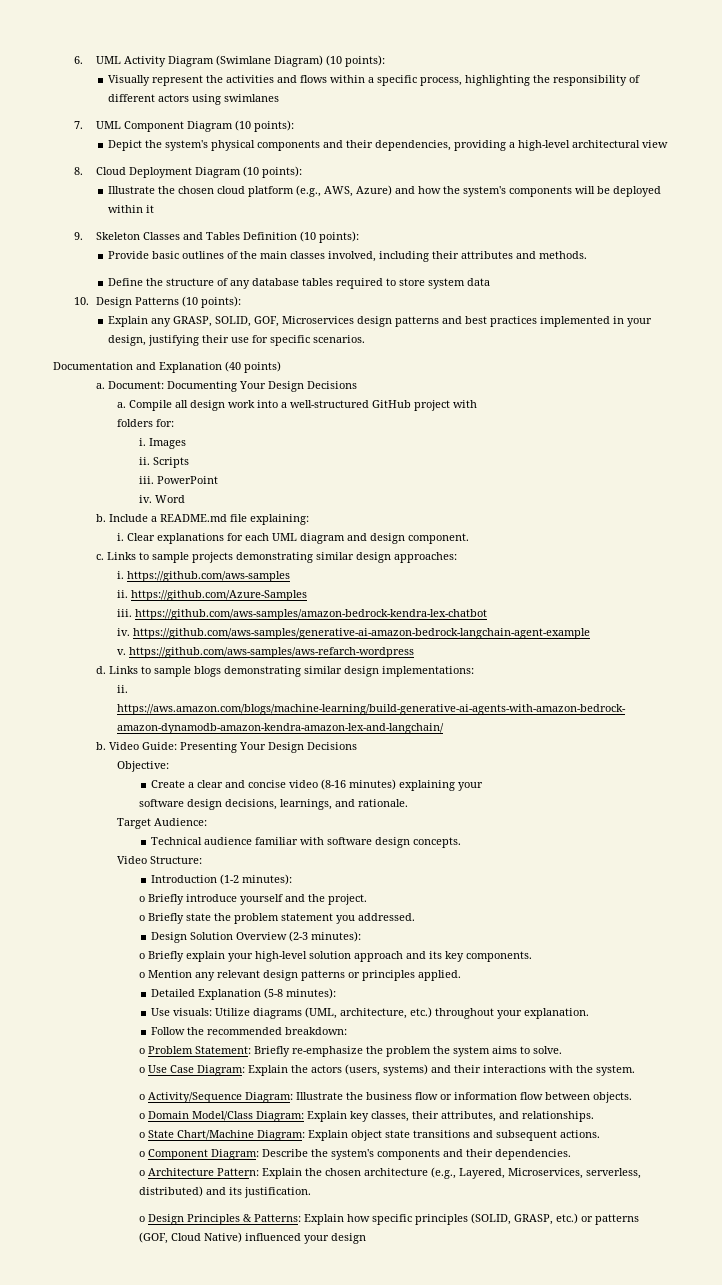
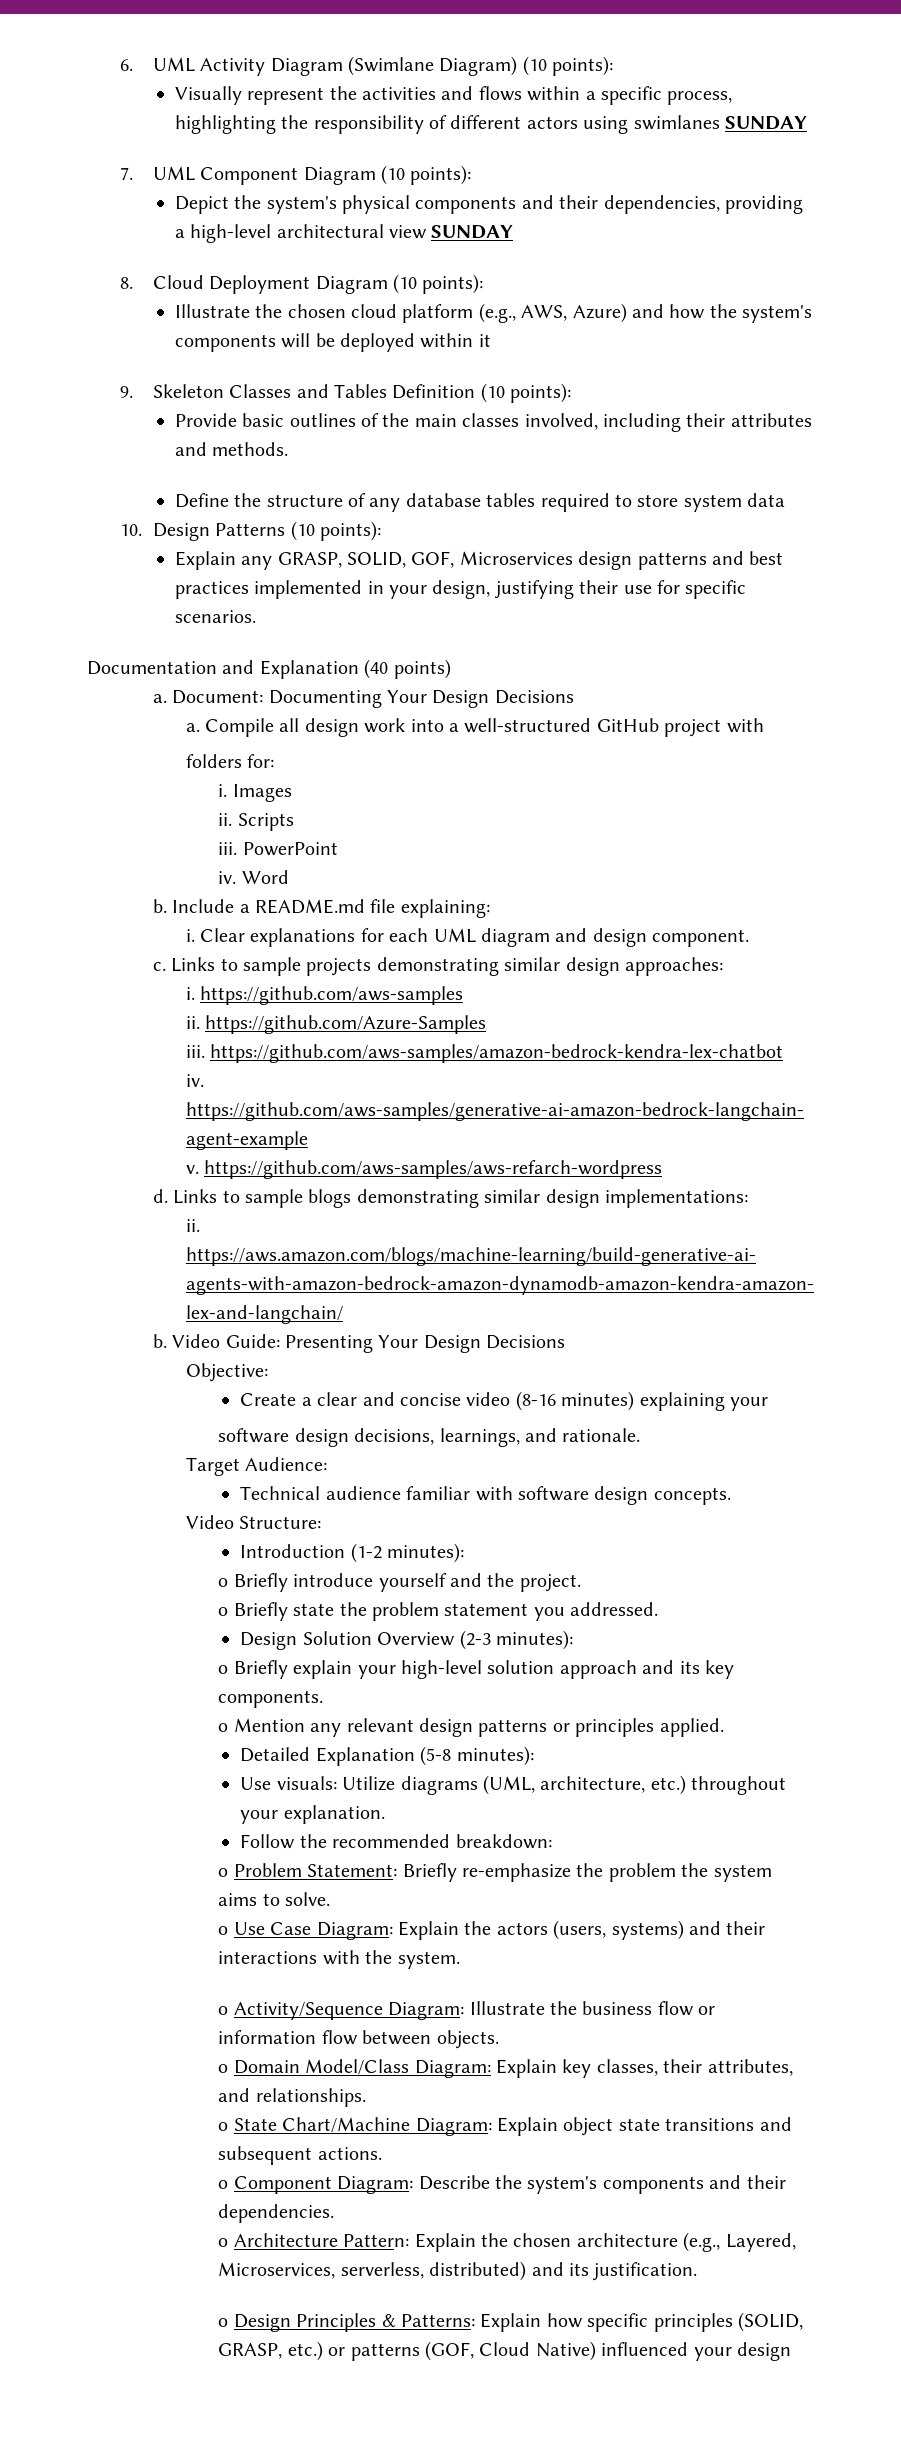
- Visually represent the activities and flows within a specific process, highlighting the responsibility of different actors using swimlanes
+ Visually represent the activities and flows within a specific process, highlighting the responsibility of different actors using swimlanes SUNDAY
- Depict the system's physical components and their dependencies, providing a high-level architectural view
+ Depict the system's physical components and their dependencies, providing a high-level architectural view SUNDAY

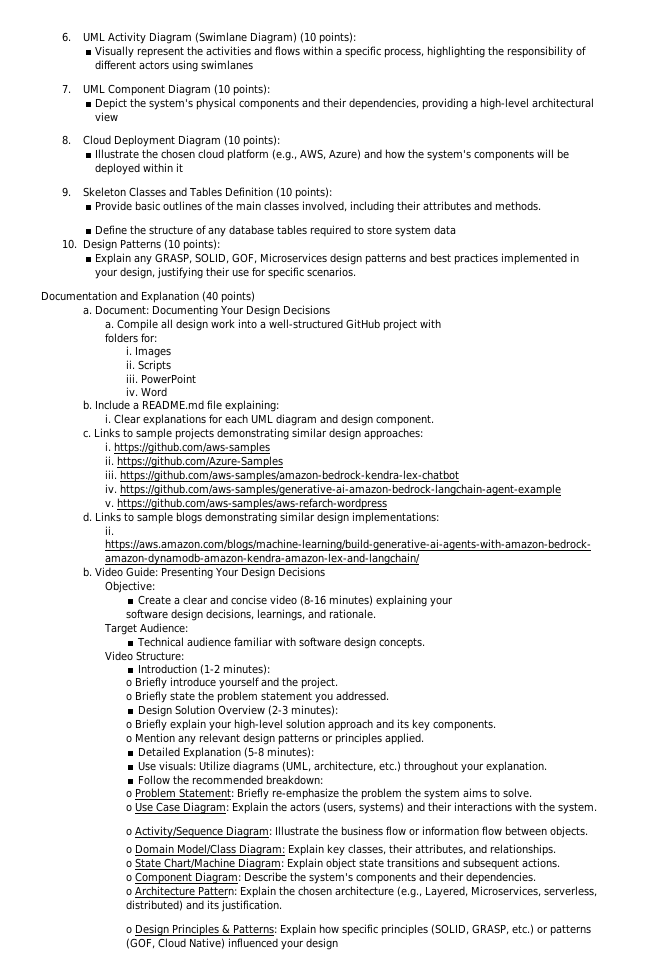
- Visually represent the activities and flows within a specific process, highlighting the responsibility of different actors using swimlanes SUNDAY
+ Visually represent the activities and flows within a specific process, highlighting the responsibility of different actors using swimlanes
- Depict the system's physical components and their dependencies, providing a high-level architectural view SUNDAY
+ Depict the system's physical components and their dependencies, providing a high-level architectural view

